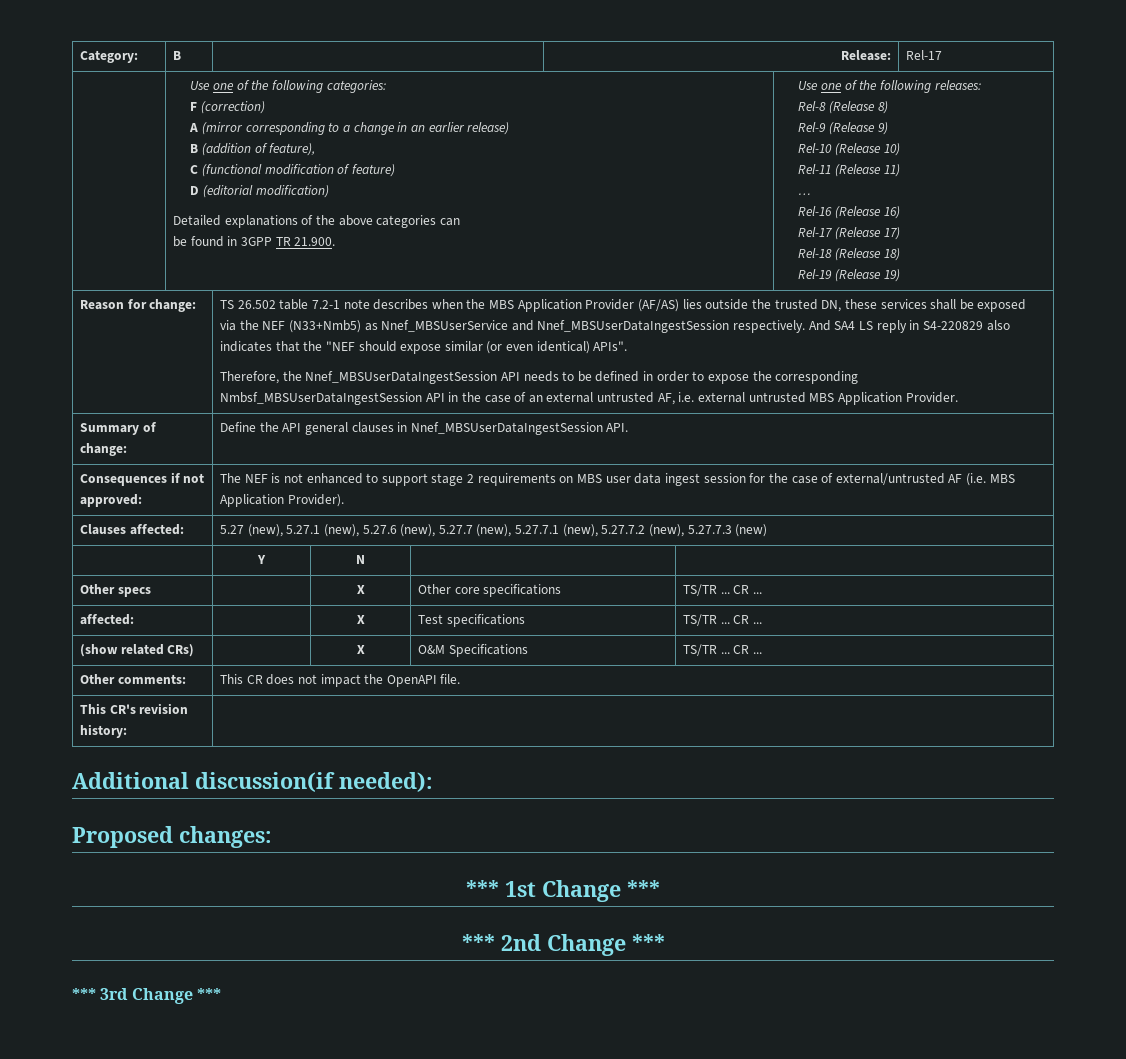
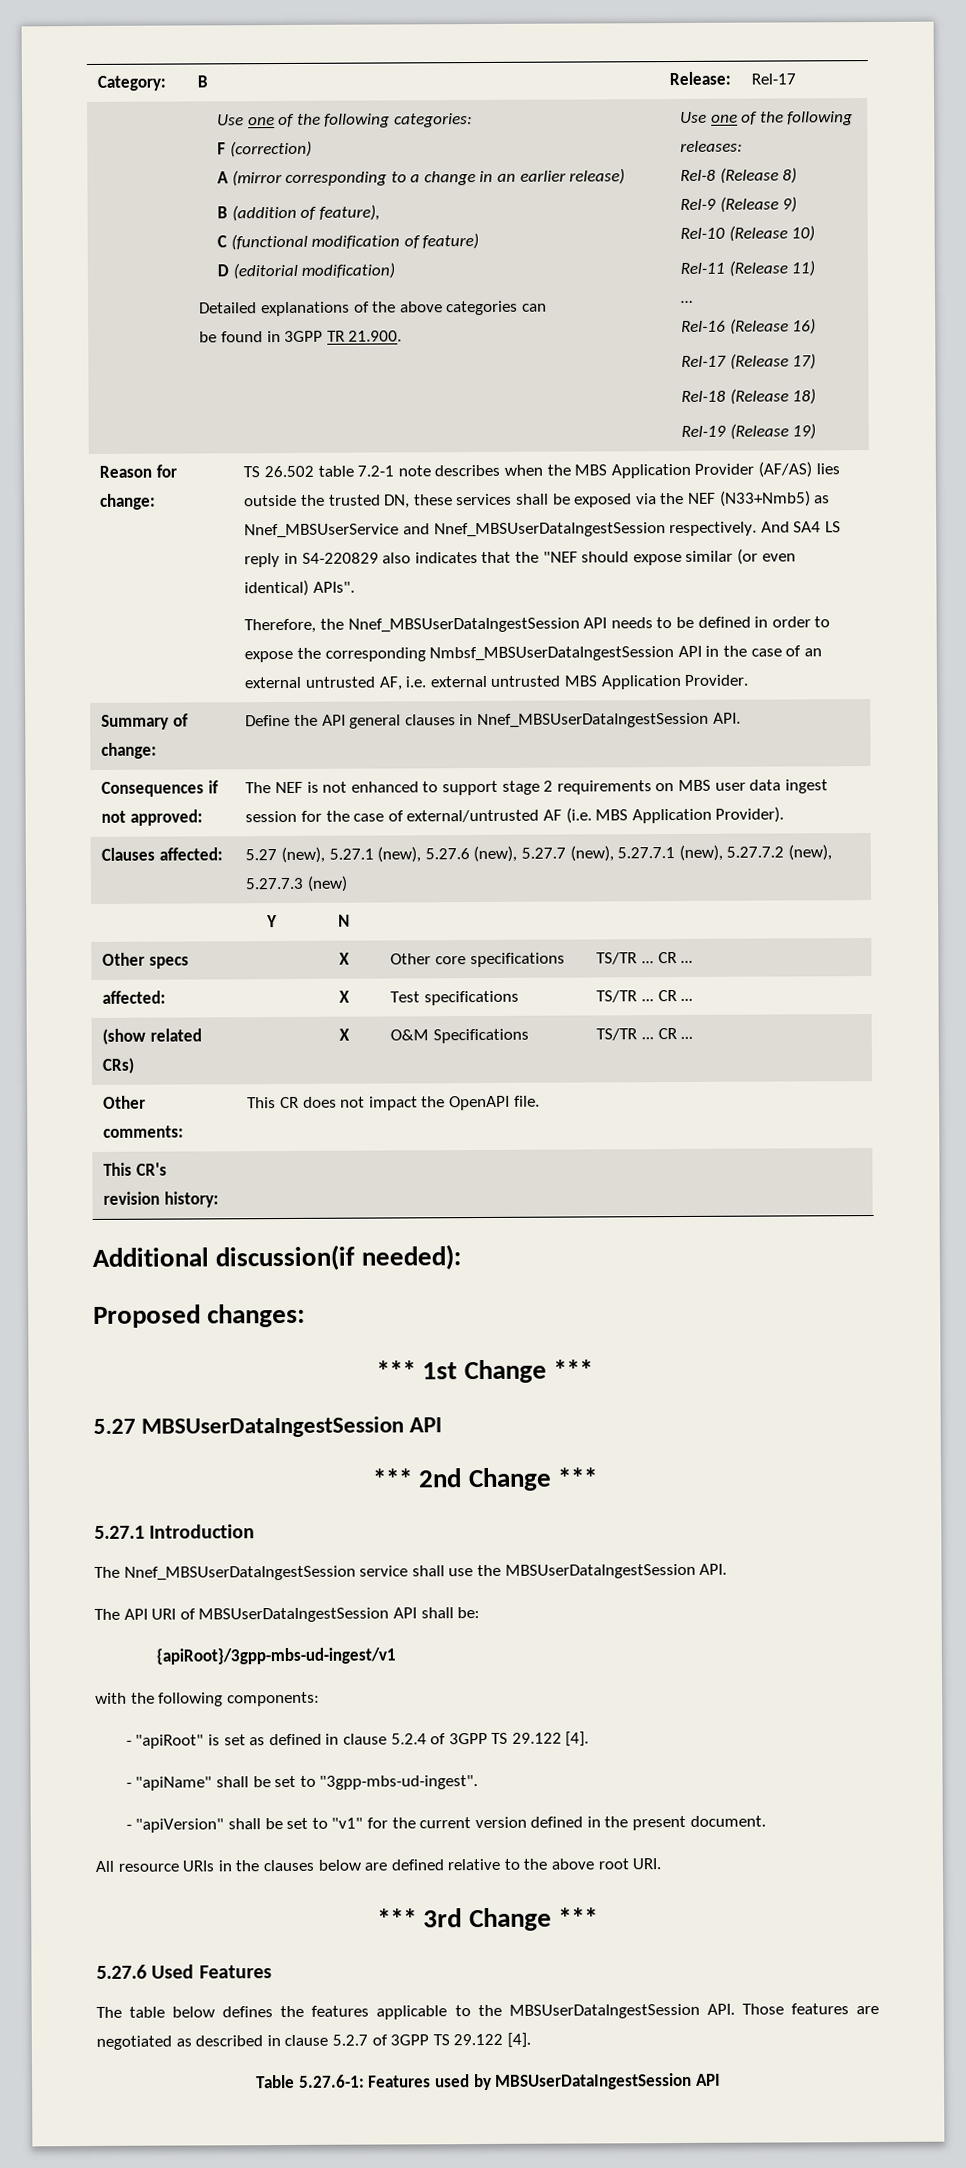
+ 5.27 MBSUserDataIngestSession API
+ 5.27.1 Introduction
+ The Nnef_MBSUserDataIngestSession service shall use the MBSUserDataIngestSession API.
+ The API URI of MBSUserDataIngestSession API shall be:
+ {apiRoot}/3gpp-mbs-ud-ingest/v1
+ with the following components:
+ - "apiRoot" is set as defined in clause 5.2.4 of 3GPP TS 29.122 [4].
+ - "apiName" shall be set to "3gpp-mbs-ud-ingest".
+ - "apiVersion" shall be set to "v1" for the current version defined in the present document.
+ All resource URIs in the clauses below are defined relative to the above root URI.
  *** 3rd Change ***
+ 5.27.6 Used Features
+ The table below defines the features applicable to the MBSUserDataIngestSession API. Those features are negotiated as described in clause 5.2.7 of 3GPP TS 29.122 [4].
+ Table 5.27.6-1: Features used by MBSUserDataIngestSession API

